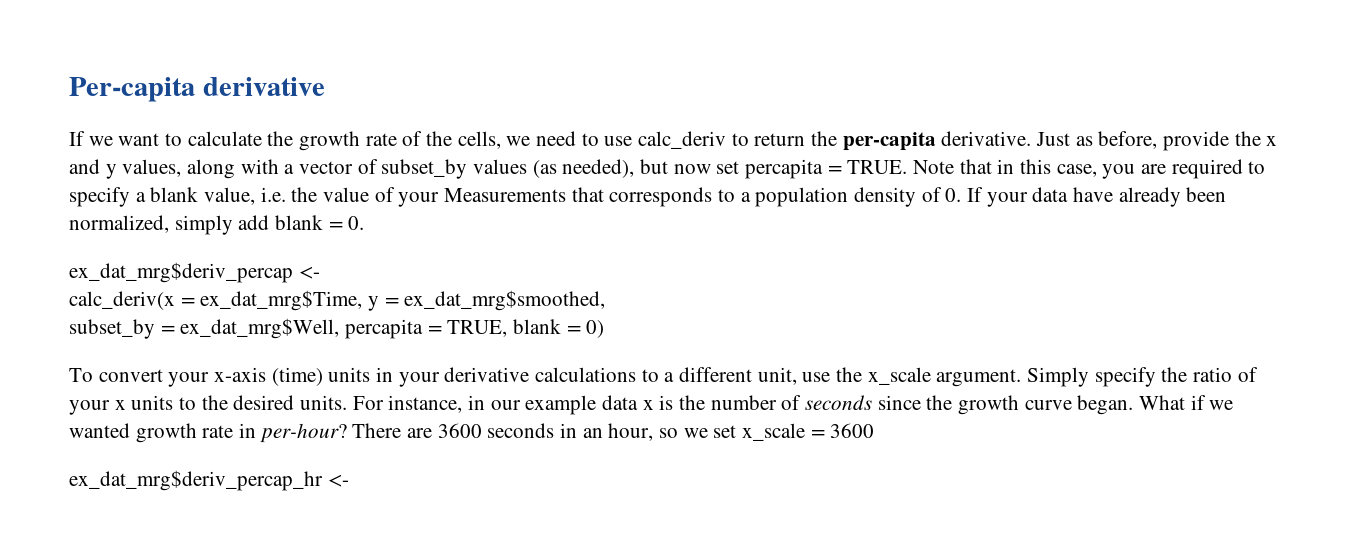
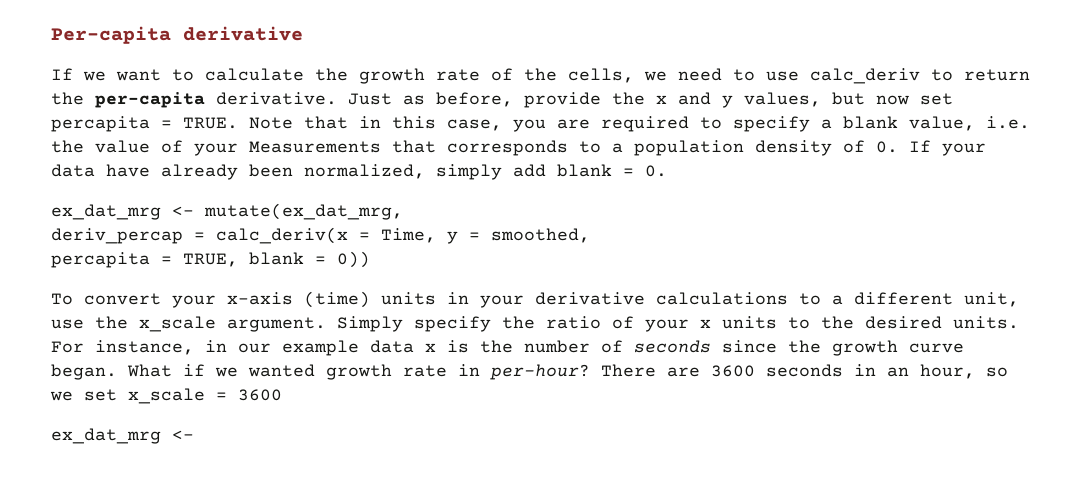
- Just as before, provide the x and y values, along with a vector of subset_by values (as needed), but now set percapita = TRUE.
+ Just as before, provide the x and y values, but now set percapita = TRUE.
- ex_dat_mrg$deriv_percap <-
- calc_deriv(x = ex_dat_mrg$Time, y = ex_dat_mrg$smoothed,
- subset_by = ex_dat_mrg$Well, percapita = TRUE, blank = 0)
+ ex_dat_mrg <- mutate(ex_dat_mrg,
+ deriv_percap = calc_deriv(x = Time, y = smoothed,
+ percapita = TRUE, blank = 0))
  There are 3600 seconds in an hour, so we set x_scale = 3600
- ex_dat_mrg$deriv_percap_hr <-
+ ex_dat_mrg <-

